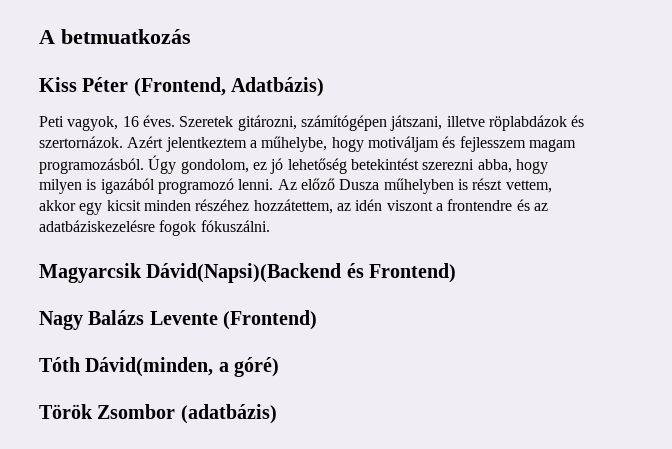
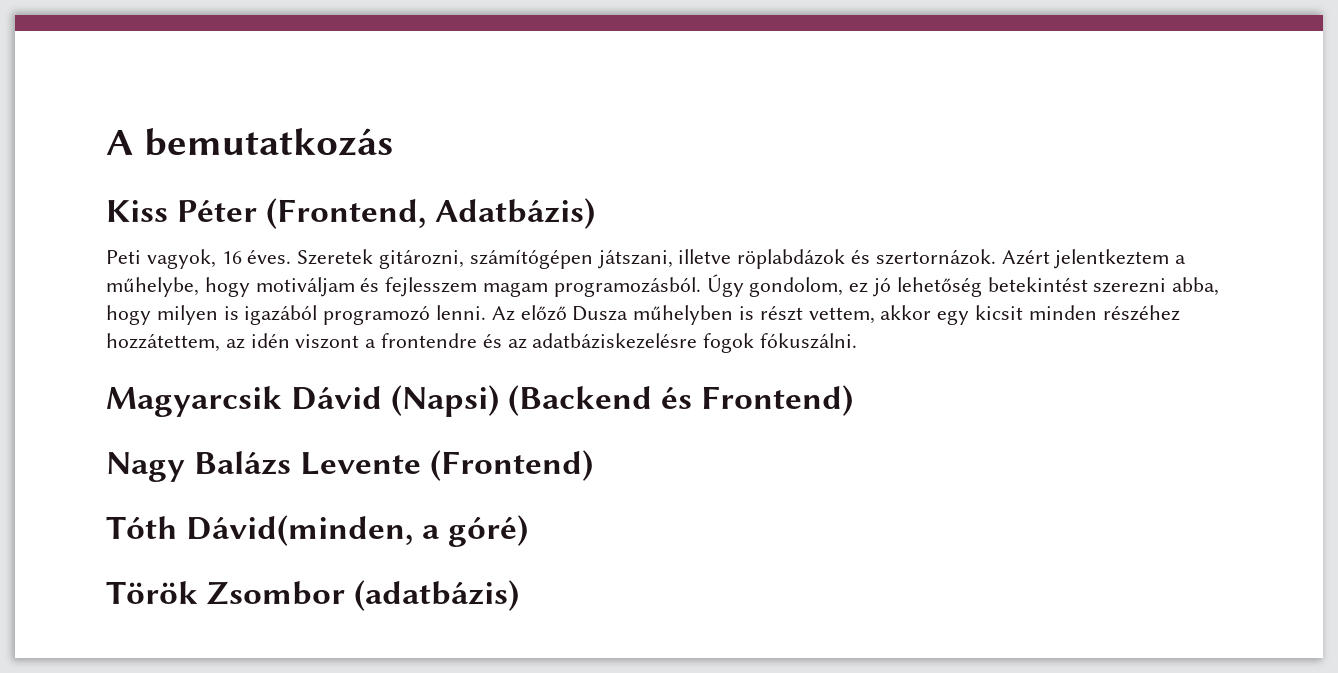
- A betmuatkozás
+ A bemutatkozás
- Magyarcsik Dávid(Napsi)(Backend és Frontend)
+ Magyarcsik Dávid (Napsi) (Backend és Frontend)

